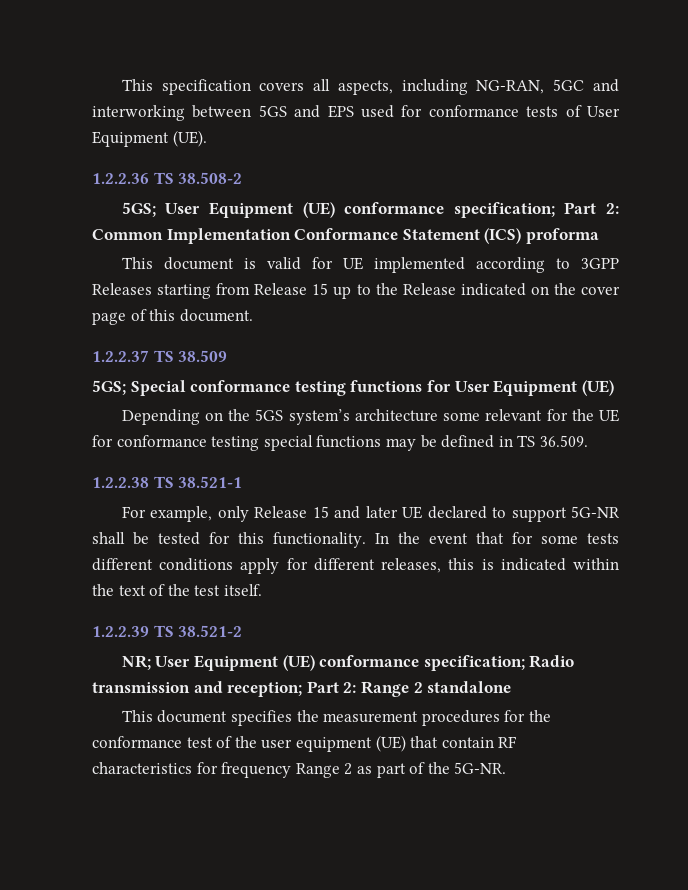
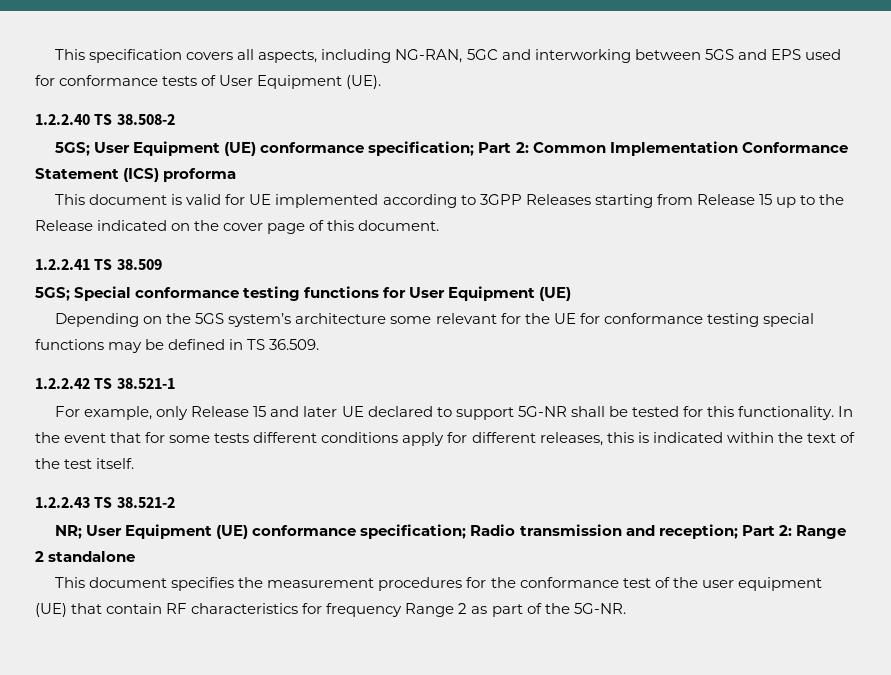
- 1.2.2.36 TS 38.508-2
+ 1.2.2.40 TS 38.508-2
- 1.2.2.37 TS 38.509
+ 1.2.2.41 TS 38.509
- 1.2.2.38 TS 38.521-1
+ 1.2.2.42 TS 38.521-1
- 1.2.2.39 TS 38.521-2
+ 1.2.2.43 TS 38.521-2

